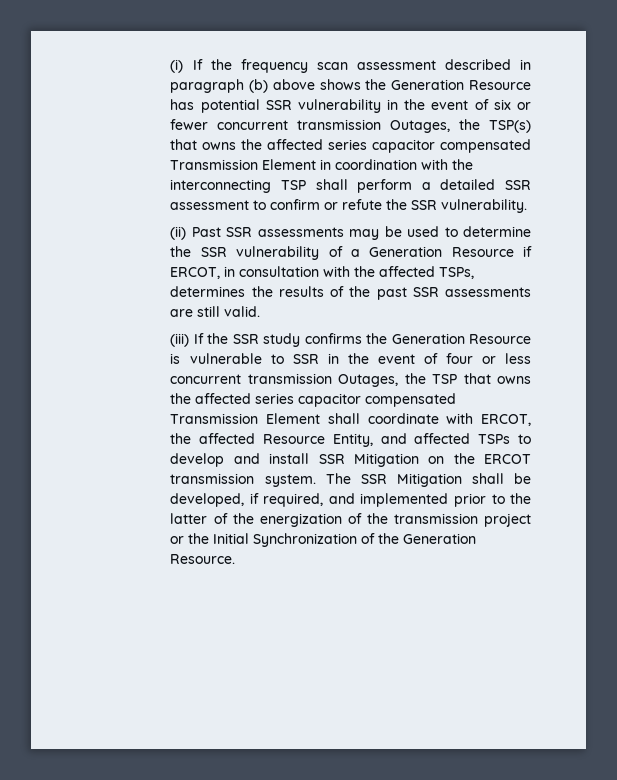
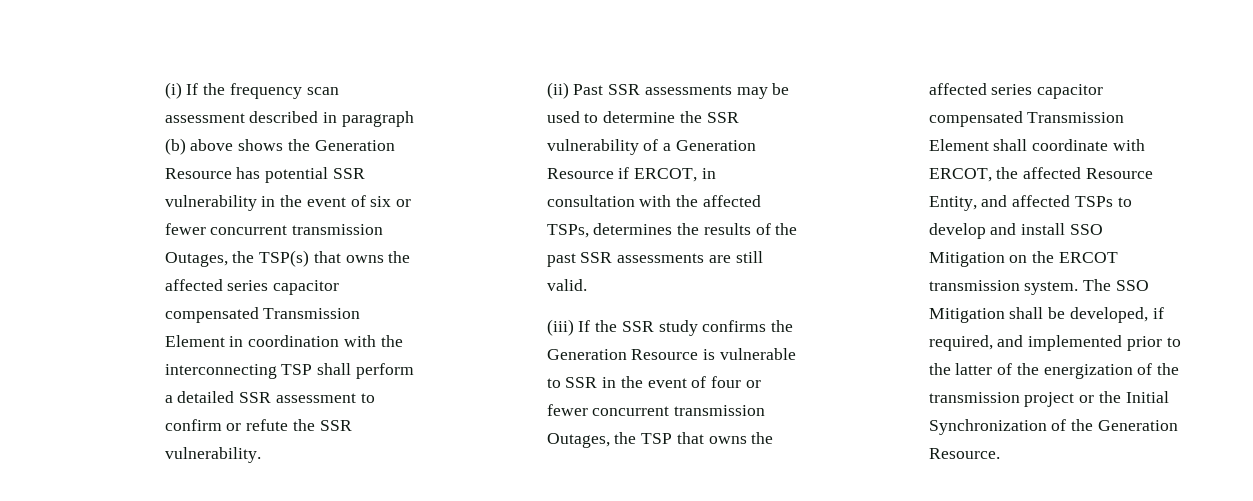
- (iii) If the SSR study confirms the Generation Resource is vulnerable to SSR in the event of four or less concurrent transmission Outages, the TSP that owns the affected series capacitor compensated Transmission Element shall coordinate with ERCOT, the affected Resource Entity, and affected TSPs to develop and install SSR Mitigation on the ERCOT transmission system.
+ (iii) If the SSR study confirms the Generation Resource is vulnerable to SSR in the event of four or fewer concurrent transmission Outages, the TSP that owns the affected series capacitor compensated Transmission Element shall coordinate with ERCOT, the affected Resource Entity, and affected TSPs to develop and install SSO Mitigation on the ERCOT transmission system.
- The SSR Mitigation shall be developed, if required, and implemented prior to the latter of the energization of the transmission project or the Initial Synchronization of the Generation Resource.
+ The SSO Mitigation shall be developed, if required, and implemented prior to the latter of the energization of the transmission project or the Initial Synchronization of the Generation Resource.

